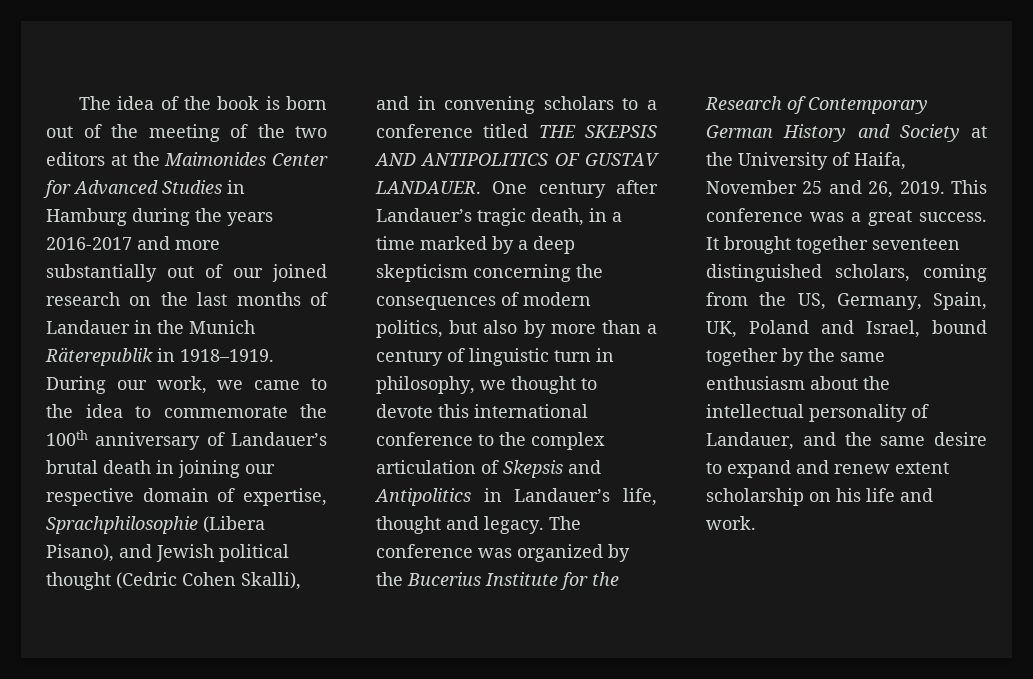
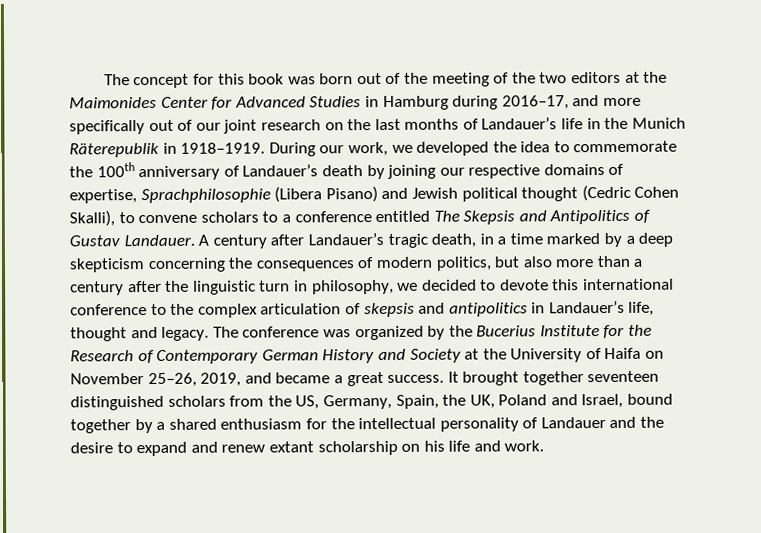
- The idea of the book is born out of the meeting of the two editors at the Maimonides Center for Advanced Studies in Hamburg during the years 2016-2017 and more substantially out of our joined research on the last months of Landauer in the Munich Räterepublik in 1918–1919.
+ The concept for this book was born out of the meeting of the two editors at the Maimonides Center for Advanced Studies in Hamburg during 2016–17, and more specifically out of our joint research on the last months of Landauer’s life in the Munich Räterepublik in 1918–1919.
- During our work, we came to the idea to commemorate the 100th anniversary of Landauer’s brutal death in joining our respective domain of expertise, Sprachphilosophie (Libera Pisano), and Jewish political thought (Cedric Cohen Skalli), and in convening scholars to a conference titled THE SKEPSIS AND ANTIPOLITICS OF GUSTAV LANDAUER. One century after Landauer’s tragic death, in a time marked by a deep skepticism concerning the consequences of modern politics, but also by more than a century of linguistic turn in philosophy, we thought to devote this international conference to the complex articulation of Skepsis and Antipolitics in Landauer’s life, thought and legacy.
+ During our work, we developed the idea to commemorate the 100th anniversary of Landauer’s death by joining our respective domains of expertise, Sprachphilosophie (Libera Pisano) and Jewish political thought (Cedric Cohen Skalli), to convene scholars to a conference entitled The Skepsis and Antipolitics of Gustav Landauer. A century after Landauer’s tragic death, in a time marked by a deep skepticism concerning the consequences of modern politics, but also more than a century after the linguistic turn in philosophy, we decided to devote this international conference to the complex articulation of skepsis and antipolitics in Landauer’s life, thought and legacy.
- The conference was organized by the Bucerius Institute for the Research of Contemporary German History and Society at the University of Haifa, November 25 and 26, 2019. This conference was a great success.
+ The conference was organized by the Bucerius Institute for the Research of Contemporary German History and Society at the University of Haifa on November 25–26, 2019, and became a great success.
- It brought together seventeen distinguished scholars, coming from the US, Germany, Spain, UK, Poland and Israel, bound together by the same enthusiasm about the intellectual personality of Landauer, and the same desire to expand and renew extent scholarship on his life and work.
+ It brought together seventeen distinguished scholars from the US, Germany, Spain, the UK, Poland and Israel, bound together by a shared enthusiasm for the intellectual personality of Landauer and the desire to expand and renew extant scholarship on his life and work.

